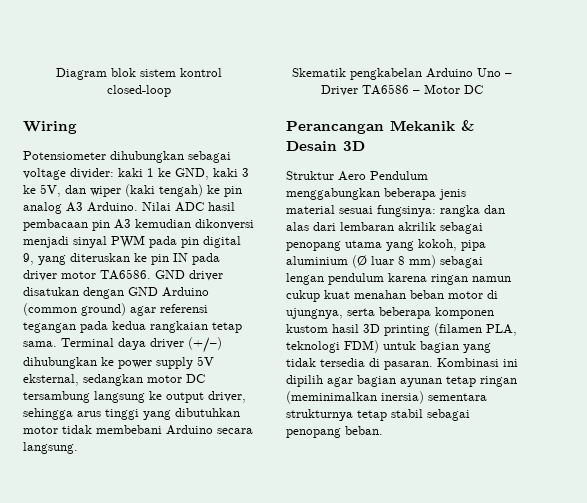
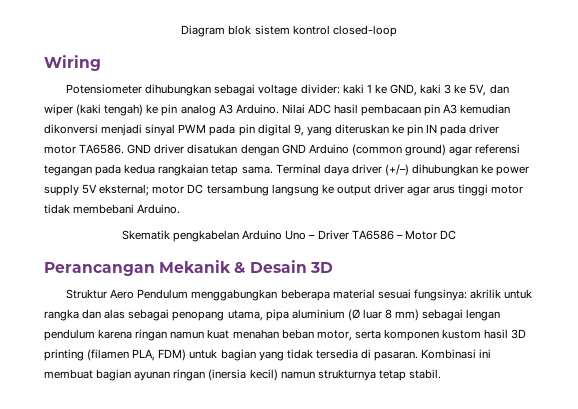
- Terminal daya driver (+/–) dihubungkan ke power supply 5V eksternal, sedangkan motor DC tersambung langsung ke output driver, sehingga arus tinggi yang dibutuhkan motor tidak membebani Arduino secara langsung.
+ Terminal daya driver (+/–) dihubungkan ke power supply 5V eksternal; motor DC tersambung langsung ke output driver agar arus tinggi motor tidak membebani Arduino.
- Struktur Aero Pendulum menggabungkan beberapa jenis material sesuai fungsinya: rangka dan alas dari lembaran akrilik sebagai penopang utama yang kokoh, pipa aluminium (Ø luar 8 mm) sebagai lengan pendulum karena ringan namun cukup kuat menahan beban motor di ujungnya, serta beberapa komponen kustom hasil 3D printing (filamen PLA, teknologi FDM) untuk bagian yang tidak tersedia di pasaran.
+ Struktur Aero Pendulum menggabungkan beberapa material sesuai fungsinya: akrilik untuk rangka dan alas sebagai penopang utama, pipa aluminium (Ø luar 8 mm) sebagai lengan pendulum karena ringan namun kuat menahan beban motor, serta komponen kustom hasil 3D printing (filamen PLA, FDM) untuk bagian yang tidak tersedia di pasaran.
- Kombinasi ini dipilih agar bagian ayunan tetap ringan (meminimalkan inersia) sementara strukturnya tetap stabil sebagai penopang beban.
+ Kombinasi ini membuat bagian ayunan ringan (inersia kecil) namun strukturnya tetap stabil.

